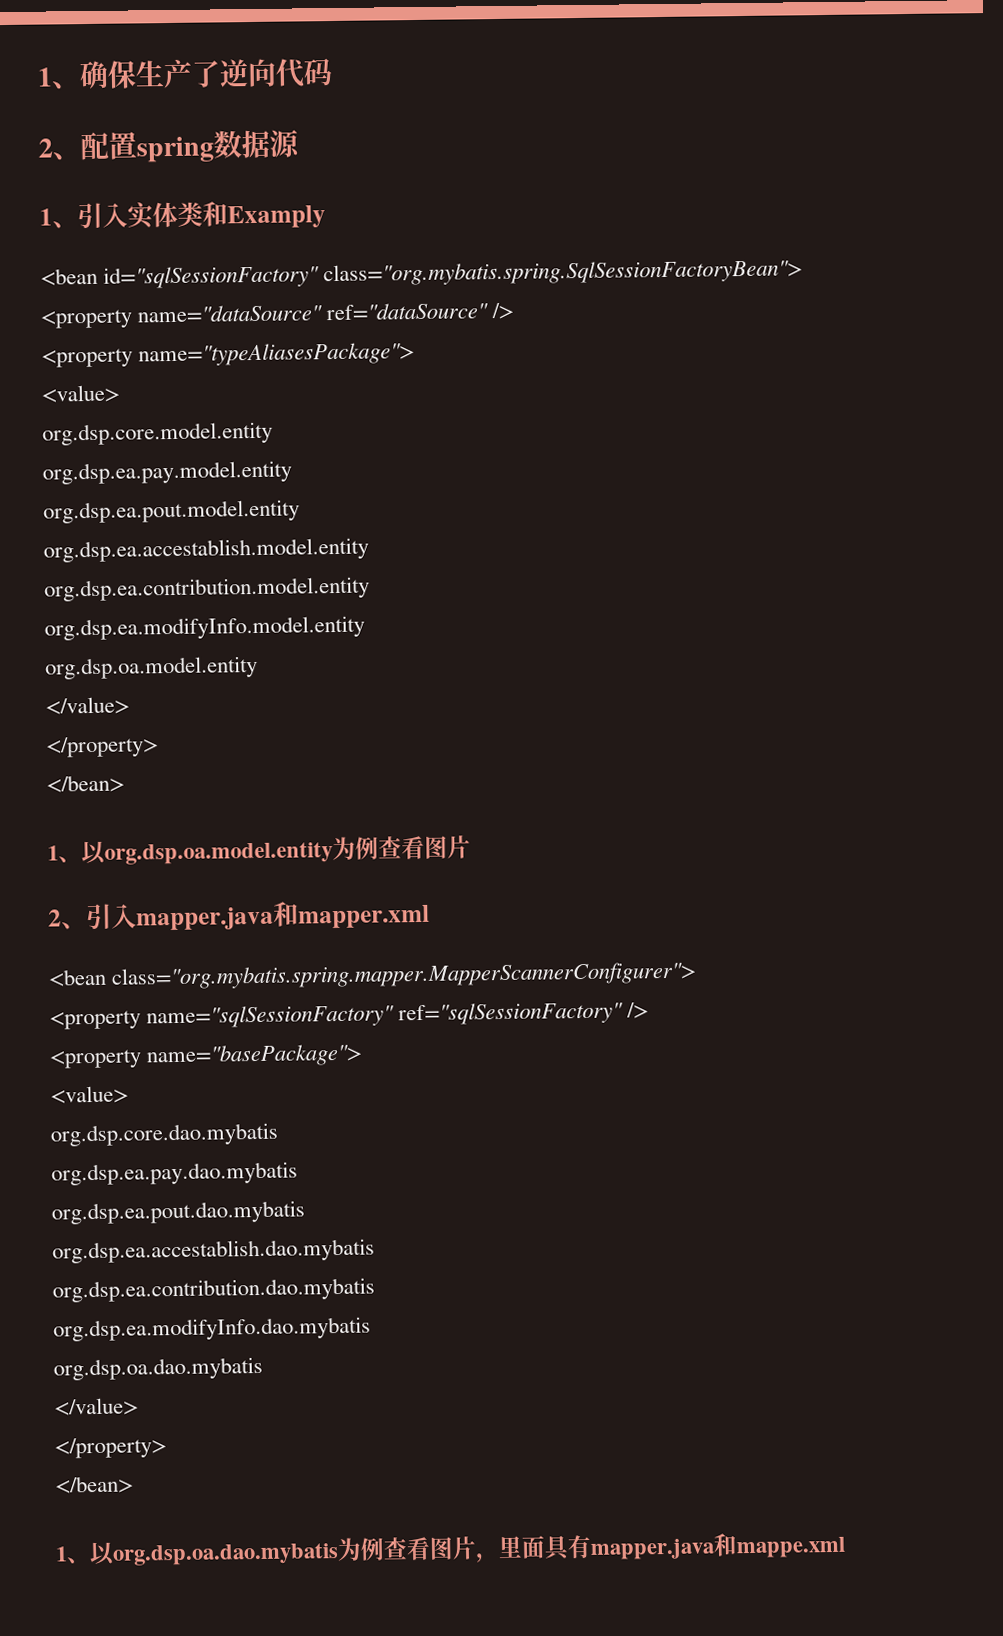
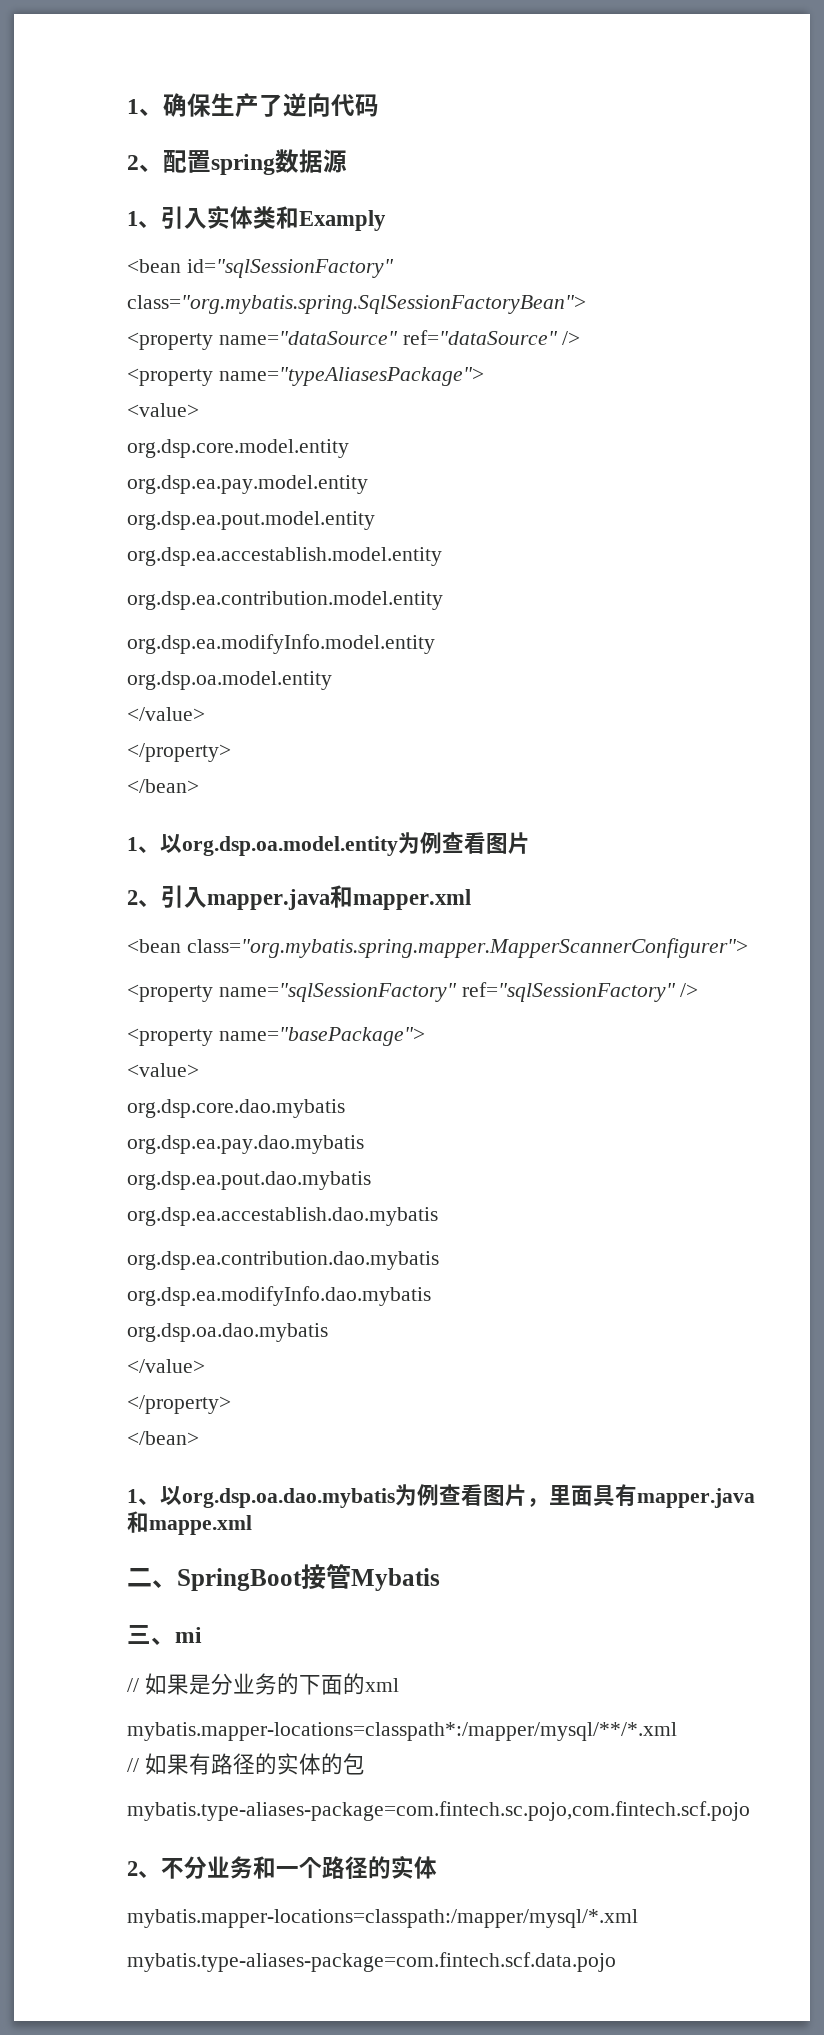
+ 二、SpringBoot接管Mybatis
+ 三、mi
+ // 如果是分业务的下面的xml
+ mybatis.mapper-locations=classpath*:/mapper/mysql/**/*.xml
+ // 如果有路径的实体的包
+ mybatis.type-aliases-package=com.fintech.sc.pojo,com.fintech.scf.pojo
+ 2、不分业务和一个路径的实体
+ mybatis.mapper-locations=classpath:/mapper/mysql/*.xml
+ mybatis.type-aliases-package=com.fintech.scf.data.pojo

